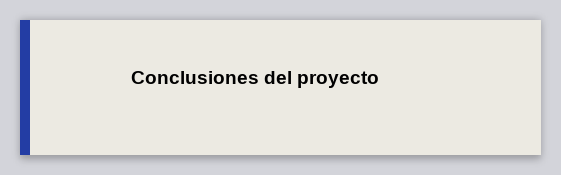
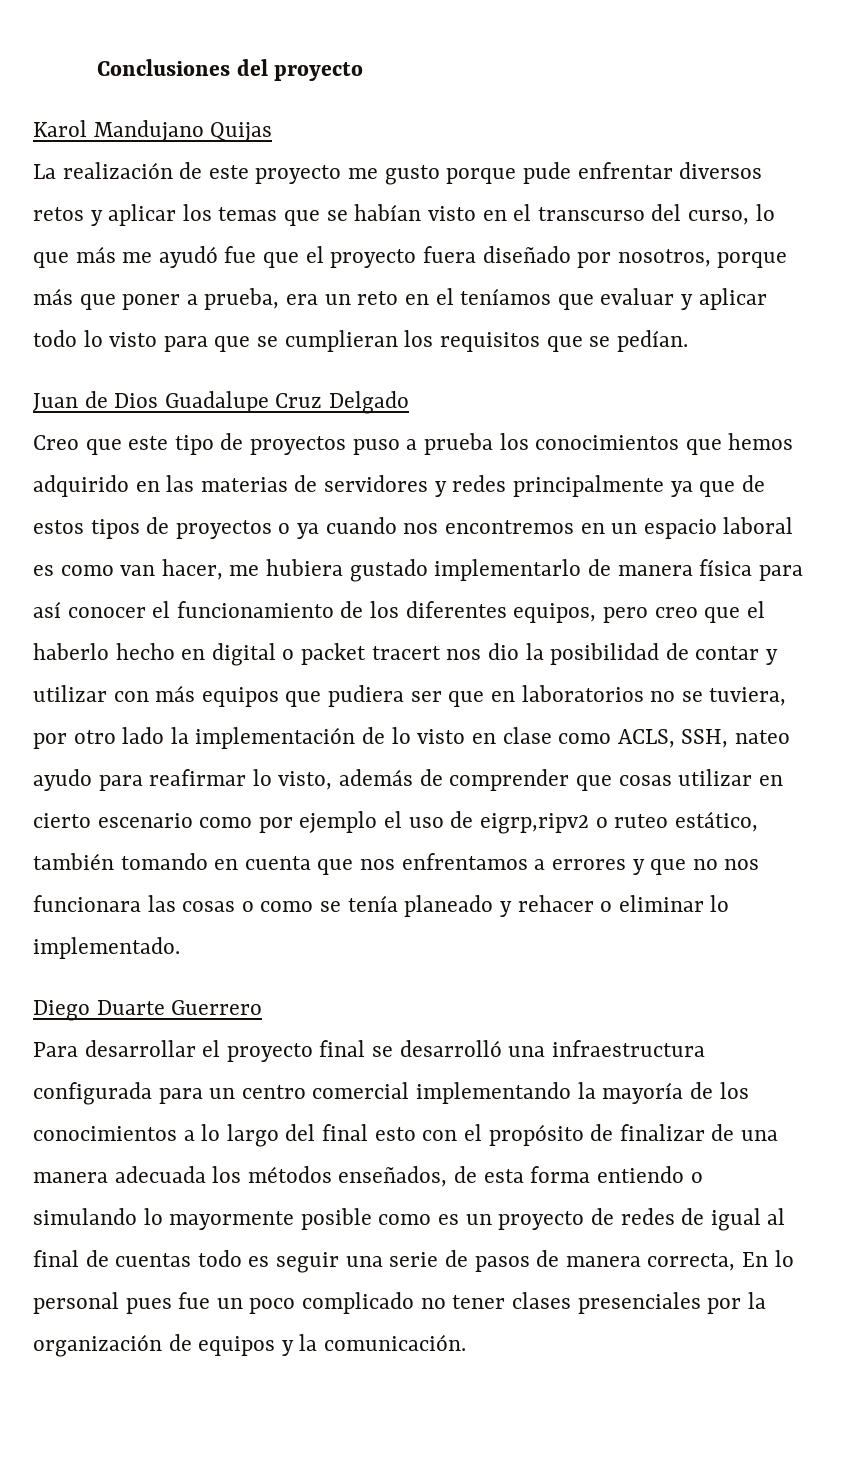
+ Karol Mandujano Quijas
+ La realización de este proyecto me gusto porque pude enfrentar diversos retos y aplicar los temas que se habían visto en el transcurso del curso, lo que más me ayudó fue que el proyecto fuera diseñado por nosotros, porque más que poner a prueba, era un reto en el teníamos que evaluar y aplicar todo lo visto para que se cumplieran los requisitos que se pedían.
+ Juan de Dios Guadalupe Cruz Delgado
+ Creo que este tipo de proyectos puso a prueba los conocimientos que hemos adquirido en las materias de servidores y redes principalmente ya que de estos tipos de proyectos o ya cuando nos encontremos en un espacio laboral es como van hacer, me hubiera gustado implementarlo de manera física para así conocer el funcionamiento de los diferentes equipos, pero creo que el haberlo hecho en digital o packet tracert nos dio la posibilidad de contar y utilizar con más equipos que pudiera ser que en laboratorios no se tuviera, por otro lado la implementación de lo visto en clase como ACLS, SSH, nateo ayudo para reafirmar lo visto, además de comprender que cosas utilizar en cierto escenario como por ejemplo el uso de eigrp,ripv2 o ruteo estático, también tomando en cuenta que nos enfrentamos a errores y que no nos funcionara las cosas o como se tenía planeado y rehacer o eliminar lo implementado.
+ Diego Duarte Guerrero
+ Para desarrollar el proyecto final se desarrolló una infraestructura configurada para un centro comercial implementando la mayoría de los conocimientos a lo largo del final esto con el propósito de finalizar de una manera adecuada los métodos enseñados, de esta forma entiendo o simulando lo mayormente posible como es un proyecto de redes de igual al final de cuentas todo es seguir una serie de pasos de manera correcta, En lo personal pues fue un poco complicado no tener clases presenciales por la organización de equipos y la comunicación.

